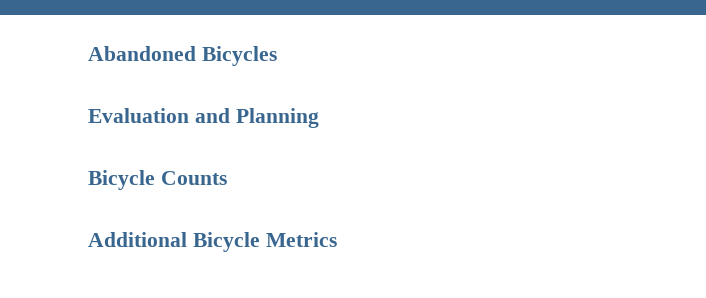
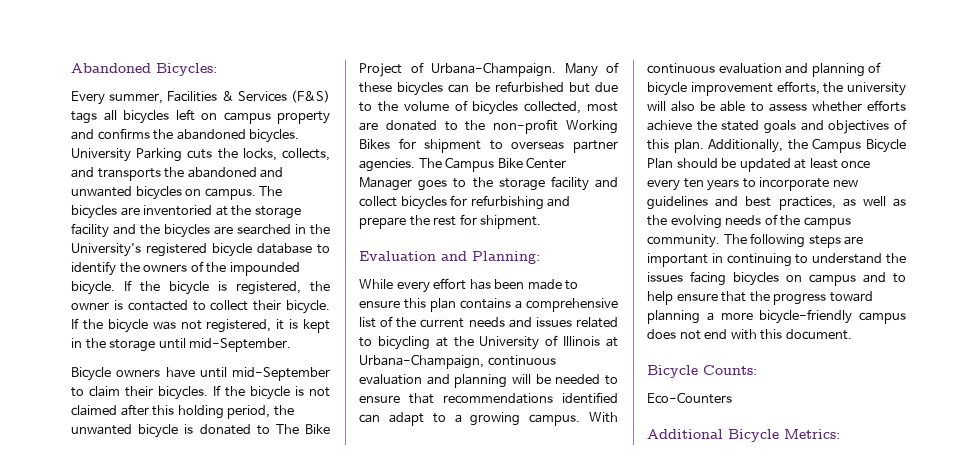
- Abandoned Bicycles
- Evaluation and Planning
- Bicycle Counts
+ Abandoned Bicycles:
+ Every summer, Facilities & Services (F&S) tags all bicycles left on campus property and confirms the abandoned bicycles. University Parking cuts the locks, collects, and transports the abandoned and unwanted bicycles on campus. The bicycles are inventoried at the storage facility and the bicycles are searched in the University's registered bicycle database to identify the owners of the impounded bicycle. If the bicycle is registered, the owner is contacted to collect their bicycle. If the bicycle was not registered, it is kept in the storage until mid-September.
+ Bicycle owners have until mid-September to claim their bicycles. If the bicycle is not claimed after this holding period, the unwanted bicycle is donated to The Bike Project of Urbana-Champaign. Many of these bicycles can be refurbished but due to the volume of bicycles collected, most are donated to the non-profit Working Bikes for shipment to overseas partner agencies. The Campus Bike Center Manager goes to the storage facility and collect bicycles for refurbishing and prepare the rest for shipment.
+ Evaluation and Planning:
+ While every effort has been made to ensure this plan contains a comprehensive list of the current needs and issues related to bicycling at the University of Illinois at Urbana-Champaign, continuous evaluation and planning will be needed to ensure that recommendations identified can adapt to a growing campus. With continuous evaluation and planning of bicycle improvement efforts, the university will also be able to assess whether efforts achieve the stated goals and objectives of this plan. Additionally, the Campus Bicycle Plan should be updated at least once every ten years to incorporate new guidelines and best practices, as well as the evolving needs of the campus community. The following steps are important in continuing to understand the issues facing bicycles on campus and to help ensure that the progress toward planning a more bicycle-friendly campus does not end with this document.
+ Bicycle Counts:
+ Eco-Counters
- Additional Bicycle Metrics
+ Additional Bicycle Metrics:

